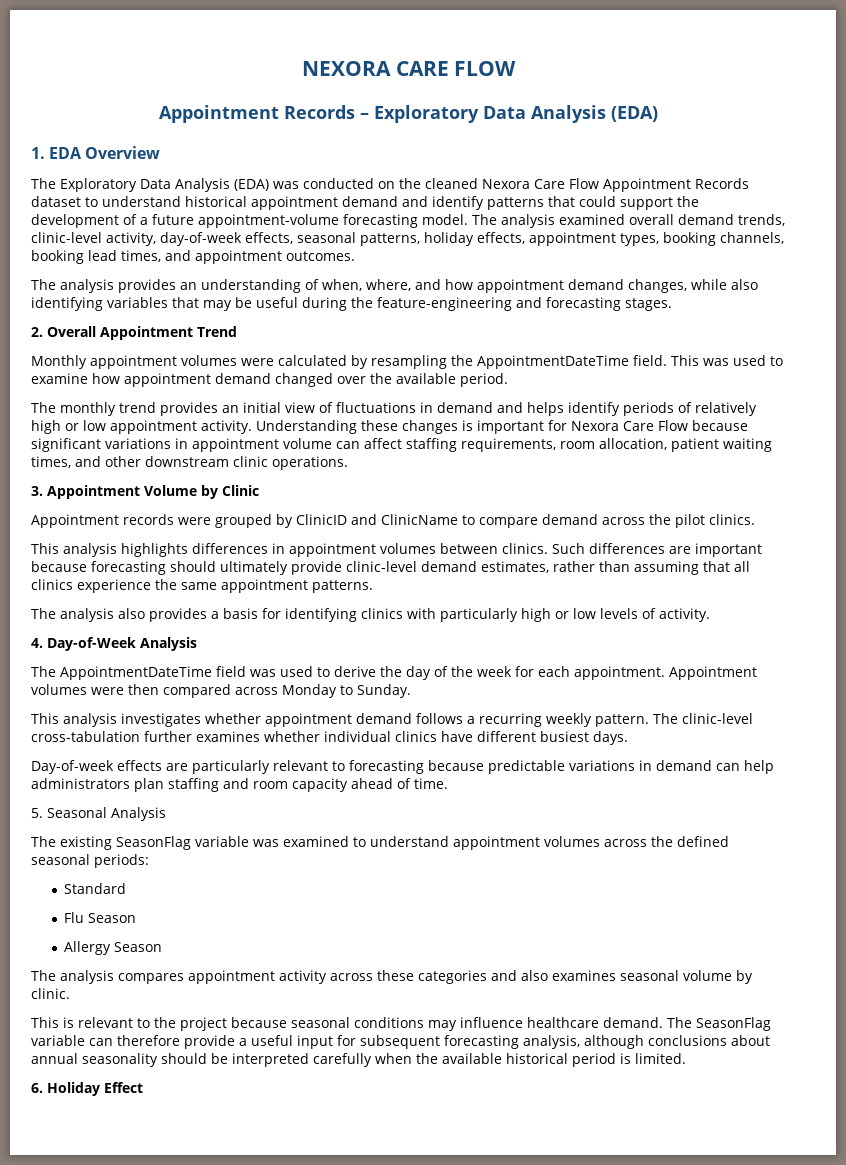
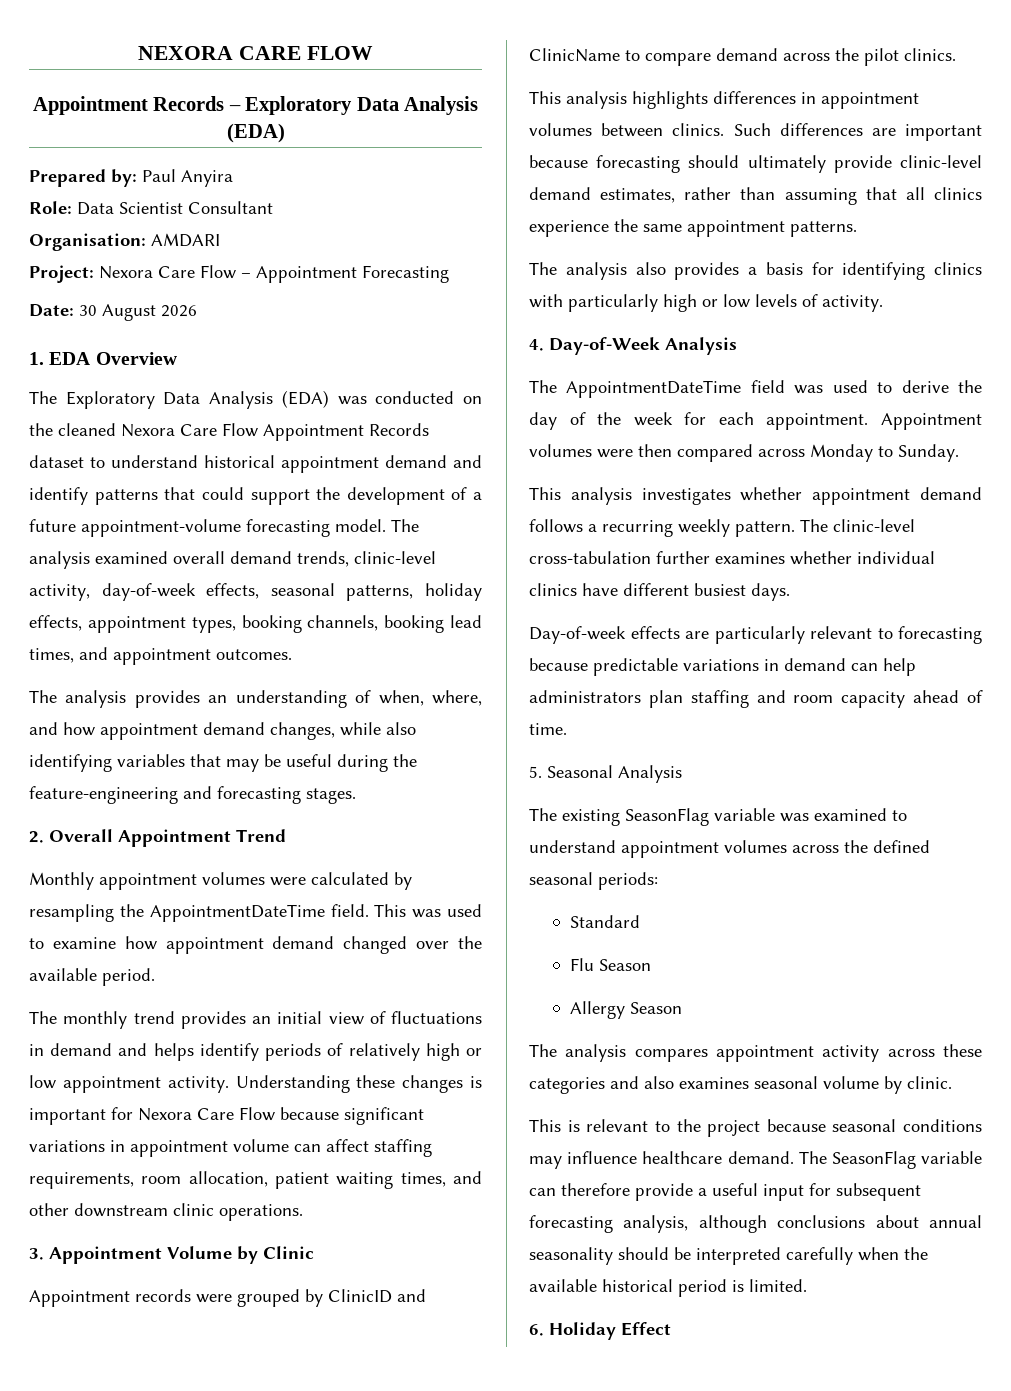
+ Prepared by: Paul Anyira
+ Role: Data Scientist Consultant
+ Organisation: AMDARI
+ Project: Nexora Care Flow – Appointment Forecasting
+ Date: 30 August 2026

